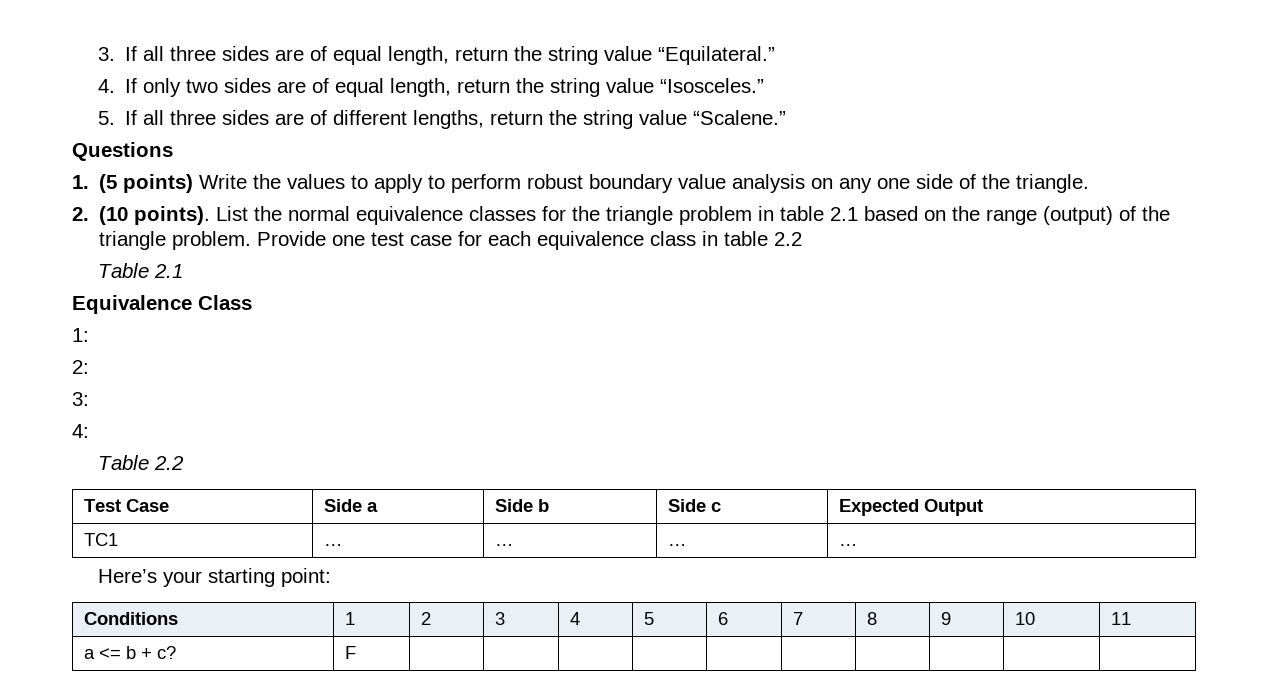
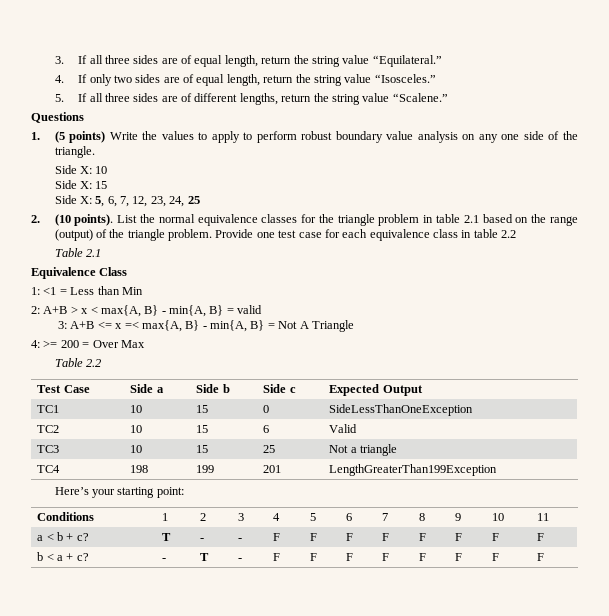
+ Side X: 10
+ Side X: 15
+ Side X: 5, 6, 7, 12, 23, 24, 25
- 1:
- 2:
- 3:
- 4:
+ 1: <1 = Less than Min
+ 2: A+B > x < max{A, B} - min{A, B} = valid
+ 3: A+B <= x =< max{A, B} - min{A, B} = Not A Triangle
+ 4: >= 200 = Over Max
- TC1 | … | … | … | …
+ TC1 | 10 | 15 | 0 | SideLessThanOneException
+ TC2 | 10 | 15 | 6 | Valid
+ TC3 | 10 | 15 | 25 | Not a triangle
+ TC4 | 198 | 199 | 201 | LengthGreaterThan199Exception
- a <= b + c? | F | | | | | | | | | |
+ a < b + c? | T | - | - | F | F | F | F | F | F | F | F
+ b < a + c? | - | T | - | F | F | F | F | F | F | F | F

